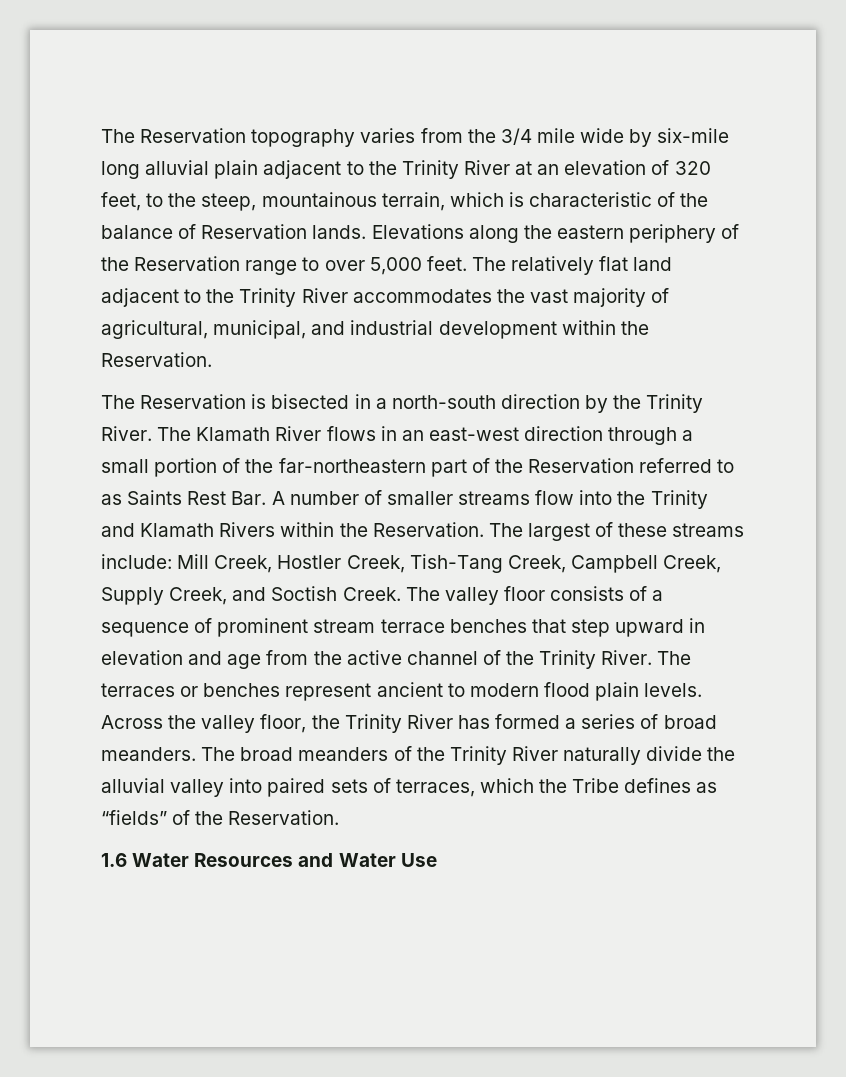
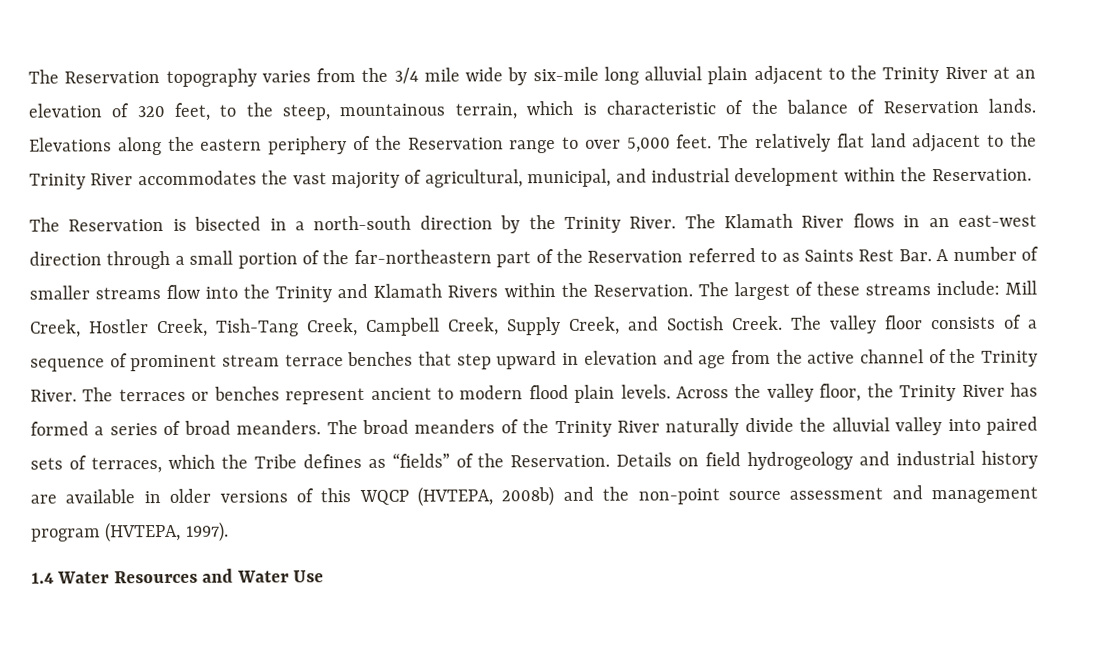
- The broad meanders of the Trinity River naturally divide the alluvial valley into paired sets of terraces, which the Tribe defines as “fields” of the Reservation.
- 1.6 Water Resources and Water Use
+ The broad meanders of the Trinity River naturally divide the alluvial valley into paired sets of terraces, which the Tribe defines as “fields” of the Reservation. Details on field hydrogeology and industrial history are available in older versions of this WQCP (HVTEPA, 2008b) and the non-point source assessment and management program (HVTEPA, 1997).
+ 1.4 Water Resources and Water Use

